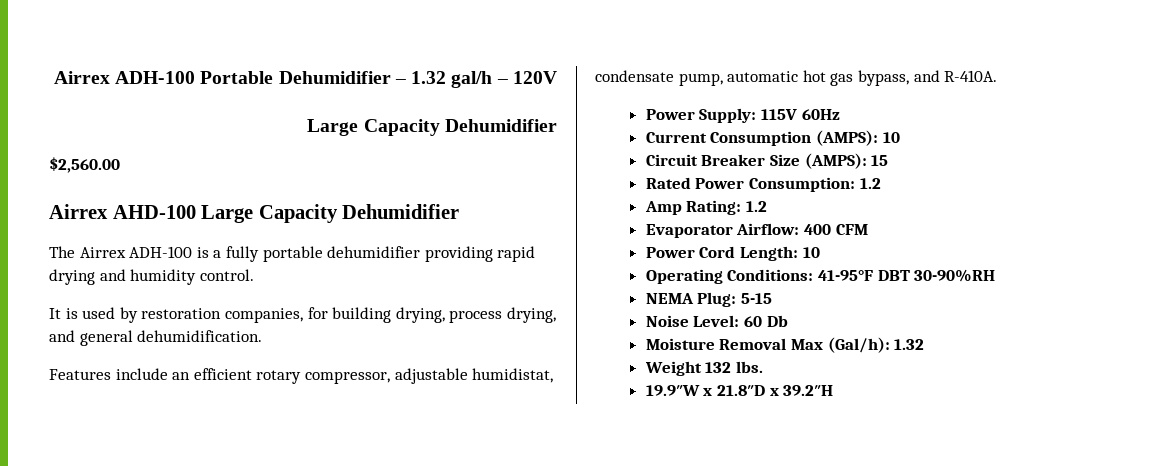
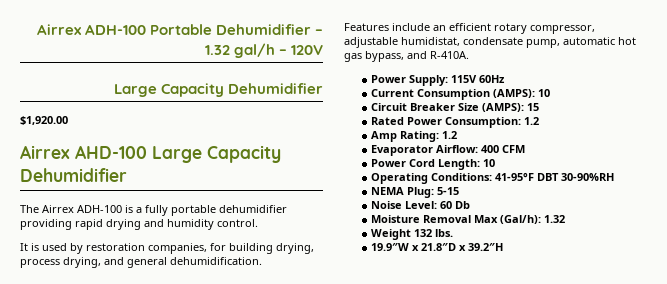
- $2,560.00
+ $1,920.00

